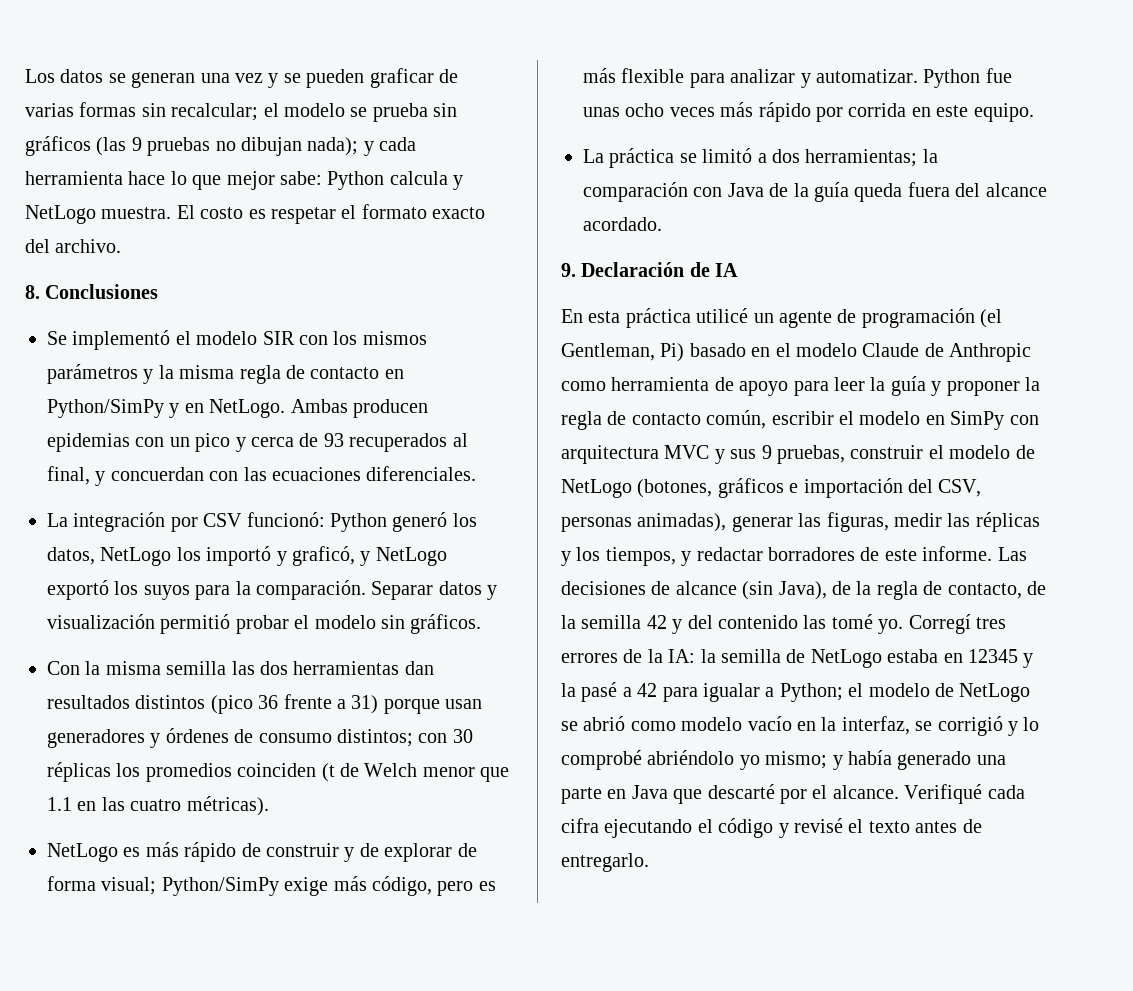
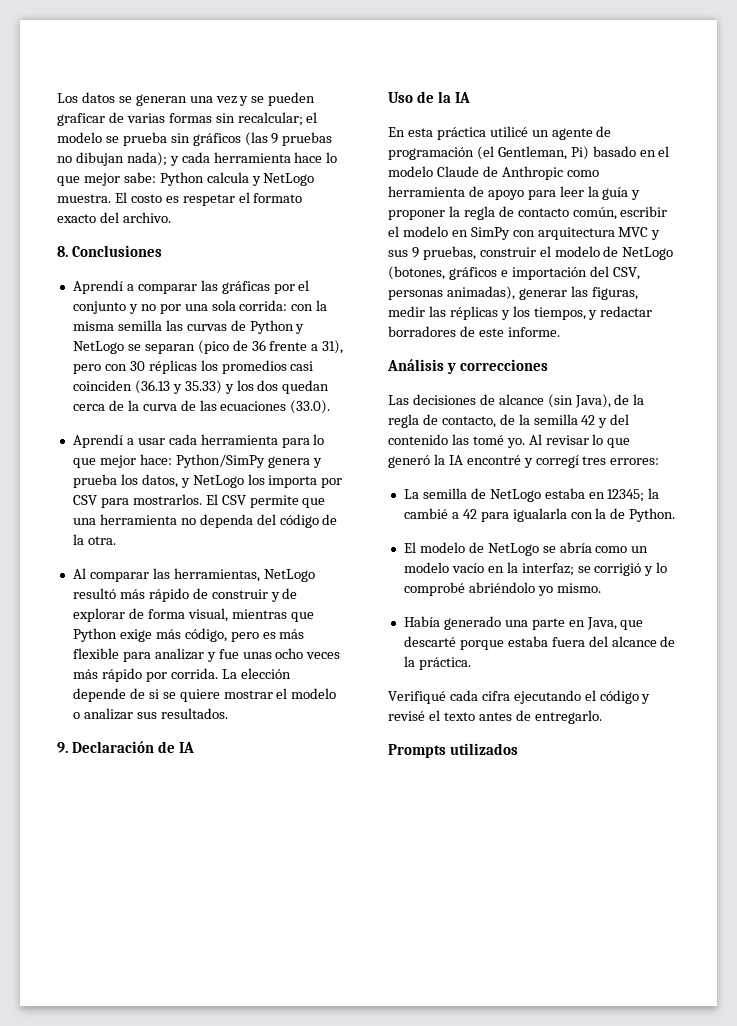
- Se implementó el modelo SIR con los mismos parámetros y la misma regla de contacto en Python/SimPy y en NetLogo. Ambas producen epidemias con un pico y cerca de 93 recuperados al final, y concuerdan con las ecuaciones diferenciales.
- La integración por CSV funcionó: Python generó los datos, NetLogo los importó y graficó, y NetLogo exportó los suyos para la comparación. Separar datos y visualización permitió probar el modelo sin gráficos.
- Con la misma semilla las dos herramientas dan resultados distintos (pico 36 frente a 31) porque usan generadores y órdenes de consumo distintos; con 30 réplicas los promedios coinciden (t de Welch menor que 1.1 en las cuatro métricas).
- NetLogo es más rápido de construir y de explorar de forma visual; Python/SimPy exige más código, pero es más flexible para analizar y automatizar. Python fue unas ocho veces más rápido por corrida en este equipo.
- La práctica se limitó a dos herramientas; la comparación con Java de la guía queda fuera del alcance acordado.
+ Aprendí a comparar las gráficas por el conjunto y no por una sola corrida: con la misma semilla las curvas de Python y NetLogo se separan (pico de 36 frente a 31), pero con 30 réplicas los promedios casi coinciden (36.13 y 35.33) y los dos quedan cerca de la curva de las ecuaciones (33.0).
+ Aprendí a usar cada herramienta para lo que mejor hace: Python/SimPy genera y prueba los datos, y NetLogo los importa por CSV para mostrarlos. El CSV permite que una herramienta no dependa del código de la otra.
+ Al comparar las herramientas, NetLogo resultó más rápido de construir y de explorar de forma visual, mientras que Python exige más código, pero es más flexible para analizar y fue unas ocho veces más rápido por corrida. La elección depende de si se quiere mostrar el modelo o analizar sus resultados.
+ Uso de la IA
- En esta práctica utilicé un agente de programación (el Gentleman, Pi) basado en el modelo Claude de Anthropic como herramienta de apoyo para leer la guía y proponer la regla de contacto común, escribir el modelo en SimPy con arquitectura MVC y sus 9 pruebas, construir el modelo de NetLogo (botones, gráficos e importación del CSV, personas animadas), generar las figuras, medir las réplicas y los tiempos, y redactar borradores de este informe. Las decisiones de alcance (sin Java), de la regla de contacto, de la semilla 42 y del contenido las tomé yo.
+ En esta práctica utilicé un agente de programación (el Gentleman, Pi) basado en el modelo Claude de Anthropic como herramienta de apoyo para leer la guía y proponer la regla de contacto común, escribir el modelo en SimPy con arquitectura MVC y sus 9 pruebas, construir el modelo de NetLogo (botones, gráficos e importación del CSV, personas animadas), generar las figuras, medir las réplicas y los tiempos, y redactar borradores de este informe.
+ Análisis y correcciones
+ Las decisiones de alcance (sin Java), de la regla de contacto, de la semilla 42 y del contenido las tomé yo.
- Corregí tres errores de la IA: la semilla de NetLogo estaba en 12345 y la pasé a 42 para igualar a Python; el modelo de NetLogo se abrió como modelo vacío en la interfaz, se corrigió y lo comprobé abriéndolo yo mismo; y había generado una parte en Java que descarté por el alcance. Verifiqué cada cifra ejecutando el código y revisé el texto antes de entregarlo.
+ Al revisar lo que generó la IA encontré y corregí tres errores:
+ La semilla de NetLogo estaba en 12345; la cambié a 42 para igualarla con la de Python.
+ El modelo de NetLogo se abría como un modelo vacío en la interfaz; se corrigió y lo comprobé abriéndolo yo mismo.
+ Había generado una parte en Java, que descarté porque estaba fuera del alcance de la práctica.
+ Verifiqué cada cifra ejecutando el código y revisé el texto antes de entregarlo.
+ Prompts utilizados

